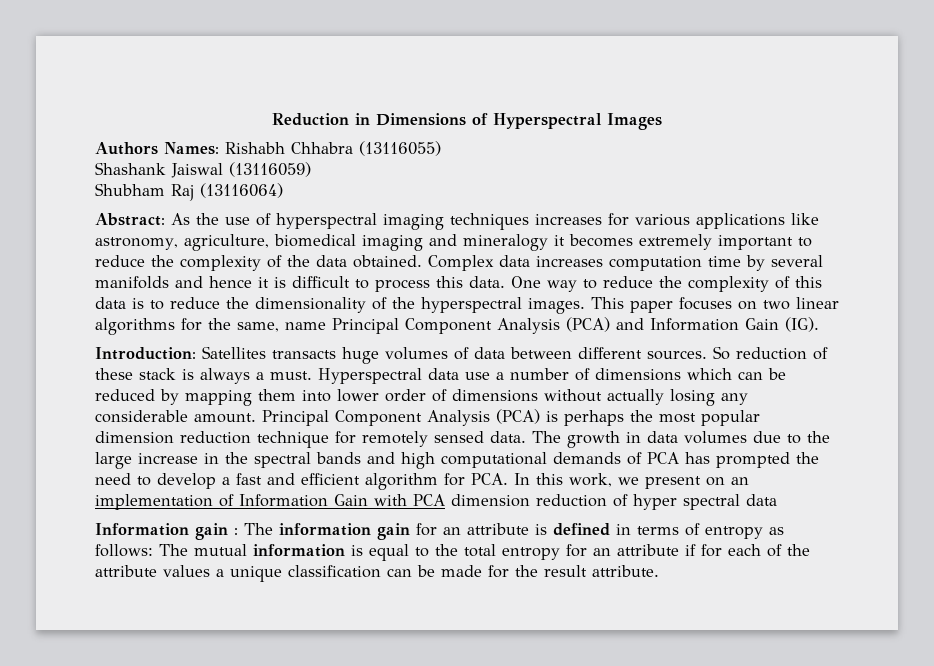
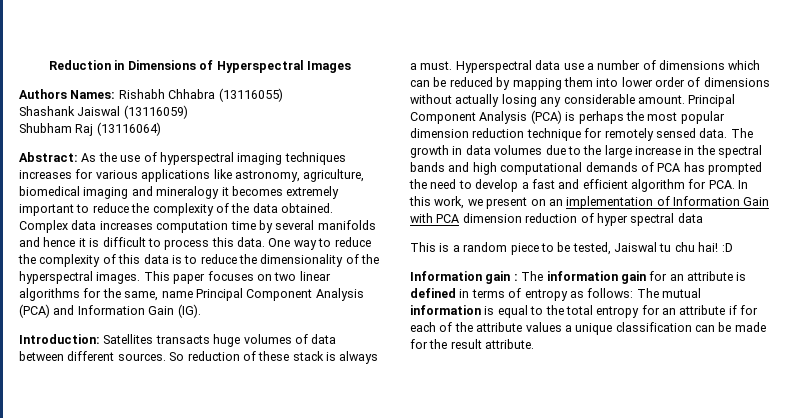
+ This is a random piece to be tested, Jaiswal tu chu hai! :D

